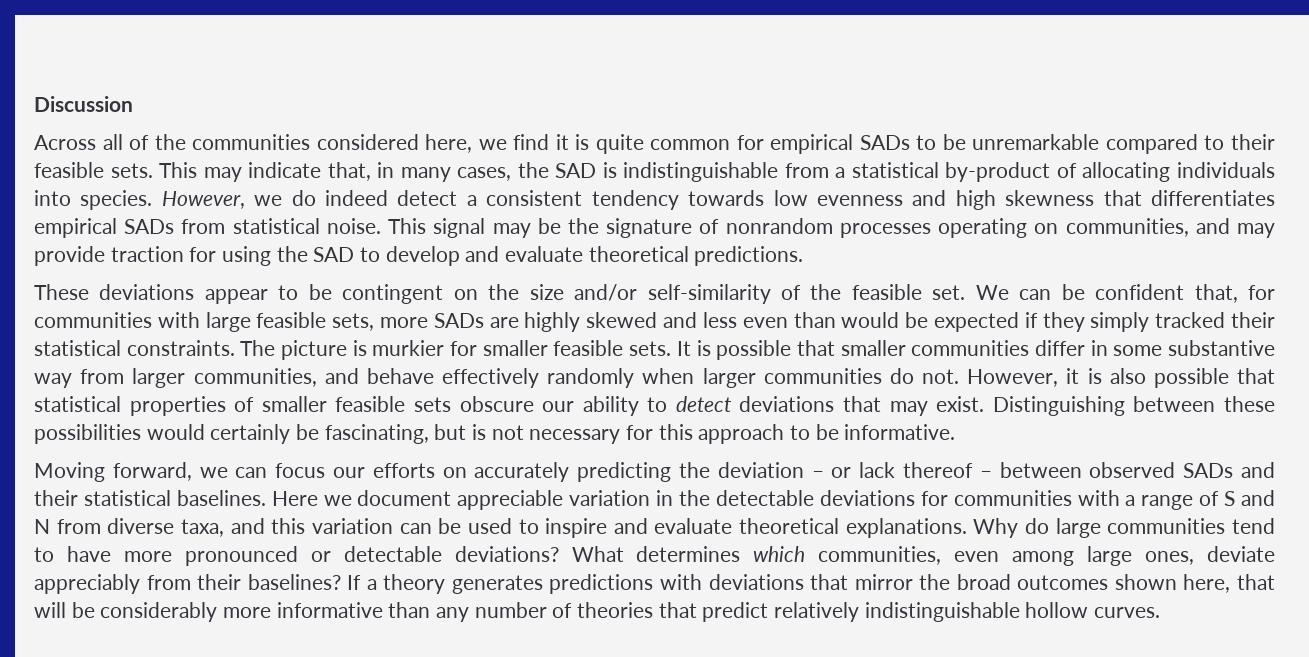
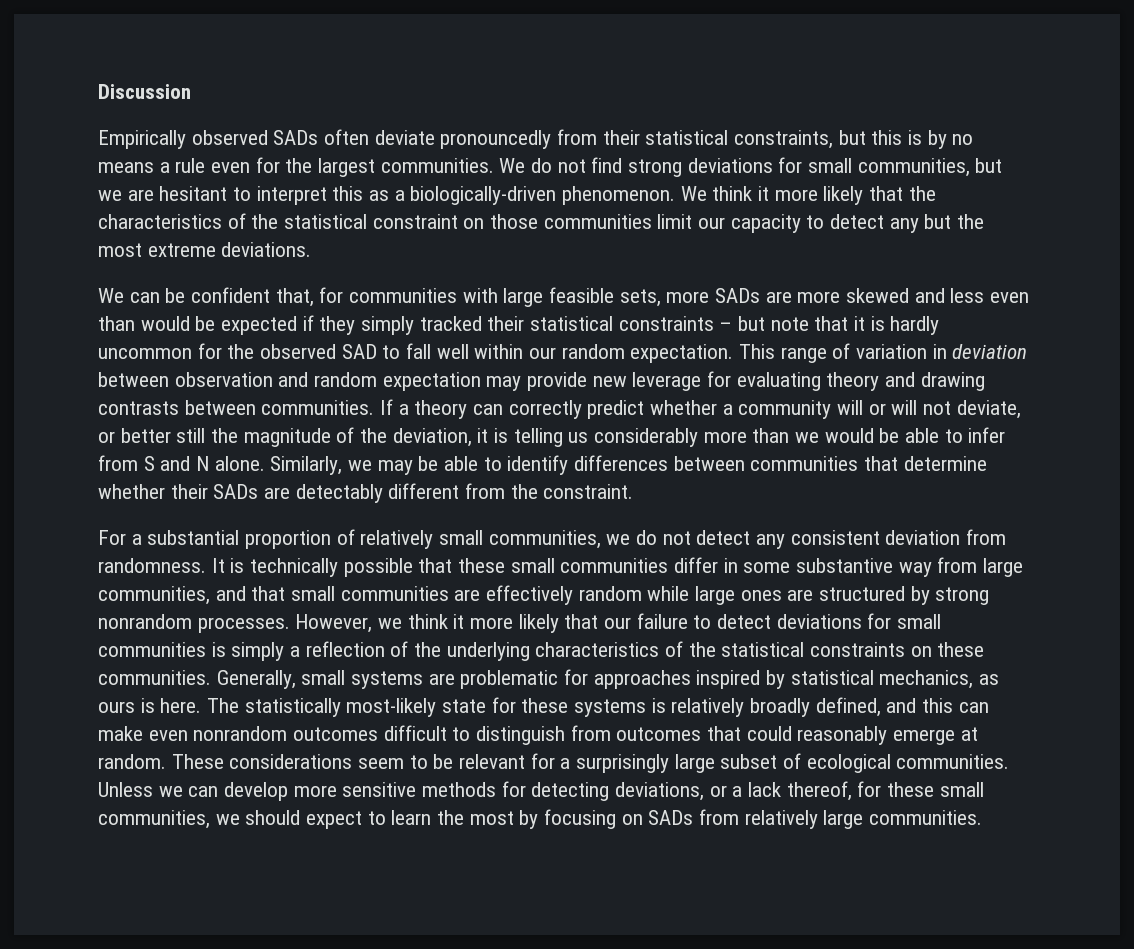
- Across all of the communities considered here, we find it is quite common for empirical SADs to be unremarkable compared to their feasible sets. This may indicate that, in many cases, the SAD is indistinguishable from a statistical by-product of allocating individuals into species. However, we do indeed detect a consistent tendency towards low evenness and high skewness that differentiates empirical SADs from statistical noise. This signal may be the signature of nonrandom processes operating on communities, and may provide traction for using the SAD to develop and evaluate theoretical predictions.
- These deviations appear to be contingent on the size and/or self-similarity of the feasible set. We can be confident that, for communities with large feasible sets, more SADs are highly skewed and less even than would be expected if they simply tracked their statistical constraints. The picture is murkier for smaller feasible sets.
+ Empirically observed SADs often deviate pronouncedly from their statistical constraints, but this is by no means a rule even for the largest communities. We do not find strong deviations for small communities, but we are hesitant to interpret this as a biologically-driven phenomenon. We think it more likely that the characteristics of the statistical constraint on those communities limit our capacity to detect any but the most extreme deviations.
+ We can be confident that, for communities with large feasible sets, more SADs are more skewed and less even than would be expected if they simply tracked their statistical constraints – but note that it is hardly uncommon for the observed SAD to fall well within our random expectation. This range of variation in deviation between observation and random expectation may provide new leverage for evaluating theory and drawing contrasts between communities. If a theory can correctly predict whether a community will or will not deviate, or better still the magnitude of the deviation, it is telling us considerably more than we would be able to infer from S and N alone. Similarly, we may be able to identify differences between communities that determine whether their SADs are detectably different from the constraint.
+ For a substantial proportion of relatively small communities, we do not detect any consistent deviation from randomness.
- It is possible that smaller communities differ in some substantive way from larger communities, and behave effectively randomly when larger communities do not. However, it is also possible that statistical properties of smaller feasible sets obscure our ability to detect deviations that may exist. Distinguishing between these possibilities would certainly be fascinating, but is not necessary for this approach to be informative.
- Moving forward, we can focus our efforts on accurately predicting the deviation – or lack thereof – between observed SADs and their statistical baselines. Here we document appreciable variation in the detectable deviations for communities with a range of S and N from diverse taxa, and this variation can be used to inspire and evaluate theoretical explanations. Why do large communities tend to have more pronounced or detectable deviations? What determines which communities, even among large ones, deviate appreciably from their baselines? If a theory generates predictions with deviations that mirror the broad outcomes shown here, that will be considerably more informative than any number of theories that predict relatively indistinguishable hollow curves.
+ It is technically possible that these small communities differ in some substantive way from large communities, and that small communities are effectively random while large ones are structured by strong nonrandom processes. However, we think it more likely that our failure to detect deviations for small communities is simply a reflection of the underlying characteristics of the statistical constraints on these communities. Generally, small systems are problematic for approaches inspired by statistical mechanics, as ours is here. The statistically most-likely state for these systems is relatively broadly defined, and this can make even nonrandom outcomes difficult to distinguish from outcomes that could reasonably emerge at random. These considerations seem to be relevant for a surprisingly large subset of ecological communities. Unless we can develop more sensitive methods for detecting deviations, or a lack thereof, for these small communities, we should expect to learn the most by focusing on SADs from relatively large communities.

